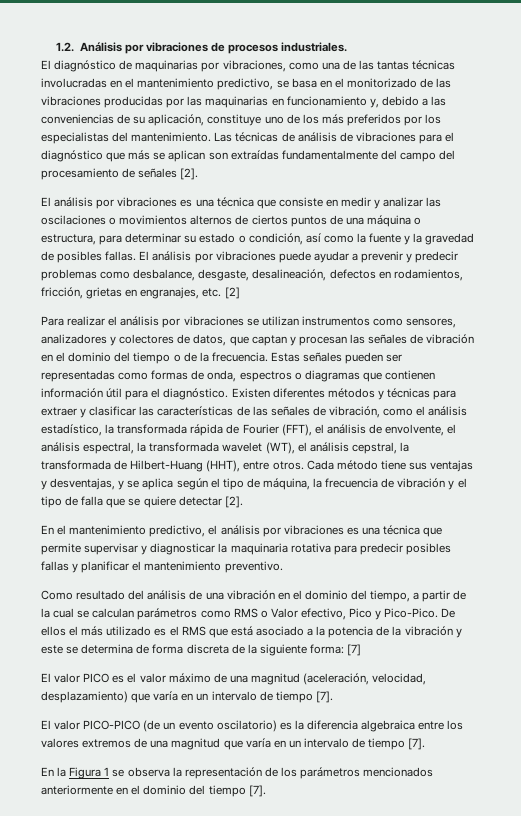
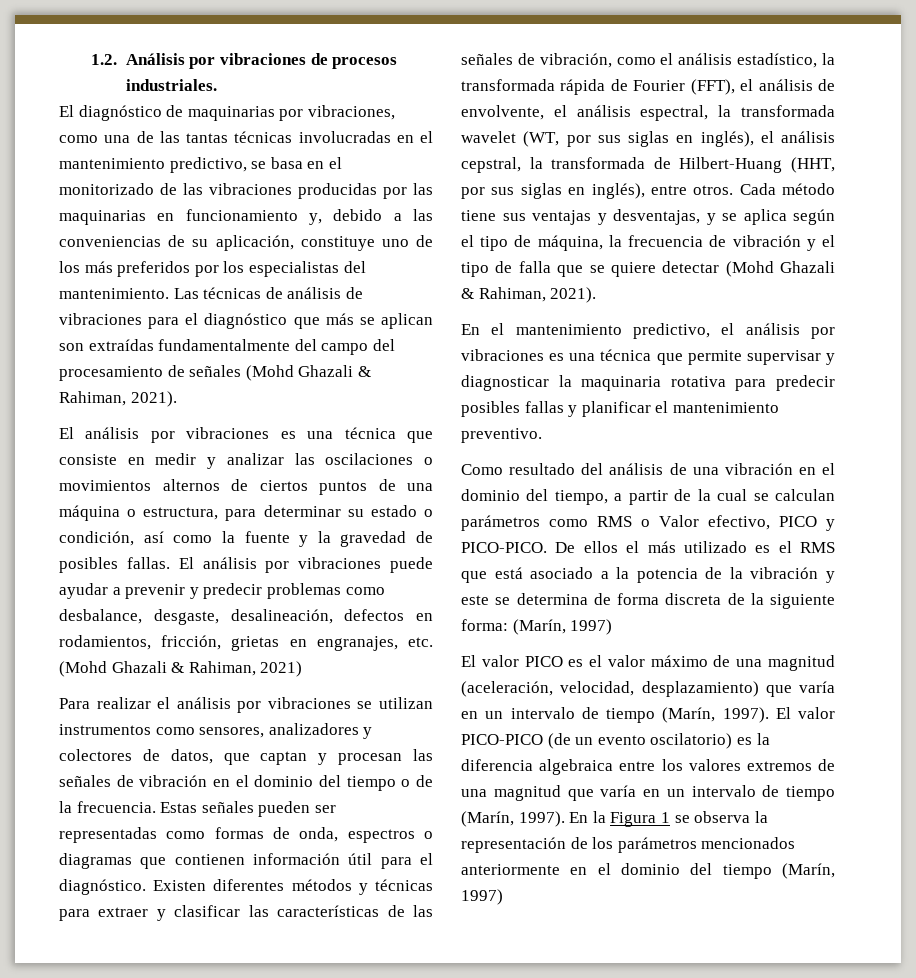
- Las técnicas de análisis de vibraciones para el diagnóstico que más se aplican son extraídas fundamentalmente del campo del procesamiento de señales [2].
+ Las técnicas de análisis de vibraciones para el diagnóstico que más se aplican son extraídas fundamentalmente del campo del procesamiento de señales (Mohd Ghazali & Rahiman, 2021).
- El análisis por vibraciones puede ayudar a prevenir y predecir problemas como desbalance, desgaste, desalineación, defectos en rodamientos, fricción, grietas en engranajes, etc. [2]
+ El análisis por vibraciones puede ayudar a prevenir y predecir problemas como desbalance, desgaste, desalineación, defectos en rodamientos, fricción, grietas en engranajes, etc. (Mohd Ghazali & Rahiman, 2021)
- Existen diferentes métodos y técnicas para extraer y clasificar las características de las señales de vibración, como el análisis estadístico, la transformada rápida de Fourier (FFT), el análisis de envolvente, el análisis espectral, la transformada wavelet (WT), el análisis cepstral, la transformada de Hilbert-Huang (HHT), entre otros.
+ Existen diferentes métodos y técnicas para extraer y clasificar las características de las señales de vibración, como el análisis estadístico, la transformada rápida de Fourier (FFT), el análisis de envolvente, el análisis espectral, la transformada wavelet (WT, por sus siglas en inglés), el análisis cepstral, la transformada de Hilbert-Huang (HHT, por sus siglas en inglés), entre otros.
- Cada método tiene sus ventajas y desventajas, y se aplica según el tipo de máquina, la frecuencia de vibración y el tipo de falla que se quiere detectar [2].
+ Cada método tiene sus ventajas y desventajas, y se aplica según el tipo de máquina, la frecuencia de vibración y el tipo de falla que se quiere detectar (Mohd Ghazali & Rahiman, 2021).
- Como resultado del análisis de una vibración en el dominio del tiempo, a partir de la cual se calculan parámetros como RMS o Valor efectivo, Pico y Pico-Pico.
+ Como resultado del análisis de una vibración en el dominio del tiempo, a partir de la cual se calculan parámetros como RMS o Valor efectivo, PICO y PICO-PICO.
- De ellos el más utilizado es el RMS que está asociado a la potencia de la vibración y este se determina de forma discreta de la siguiente forma: [7]
+ De ellos el más utilizado es el RMS que está asociado a la potencia de la vibración y este se determina de forma discreta de la siguiente forma: (Marín, 1997)
- El valor PICO es el valor máximo de una magnitud (aceleración, velocidad, desplazamiento) que varía en un intervalo de tiempo [7].
- El valor PICO-PICO (de un evento oscilatorio) es la diferencia algebraica entre los valores extremos de una magnitud que varía en un intervalo de tiempo [7].
- En la Figura 1 se observa la representación de los parámetros mencionados anteriormente en el dominio del tiempo [7].
+ El valor PICO es el valor máximo de una magnitud (aceleración, velocidad, desplazamiento) que varía en un intervalo de tiempo (Marín, 1997). El valor PICO-PICO (de un evento oscilatorio) es la diferencia algebraica entre los valores extremos de una magnitud que varía en un intervalo de tiempo (Marín, 1997). En la Figura 1 se observa la representación de los parámetros mencionados anteriormente en el dominio del tiempo (Marín, 1997)

